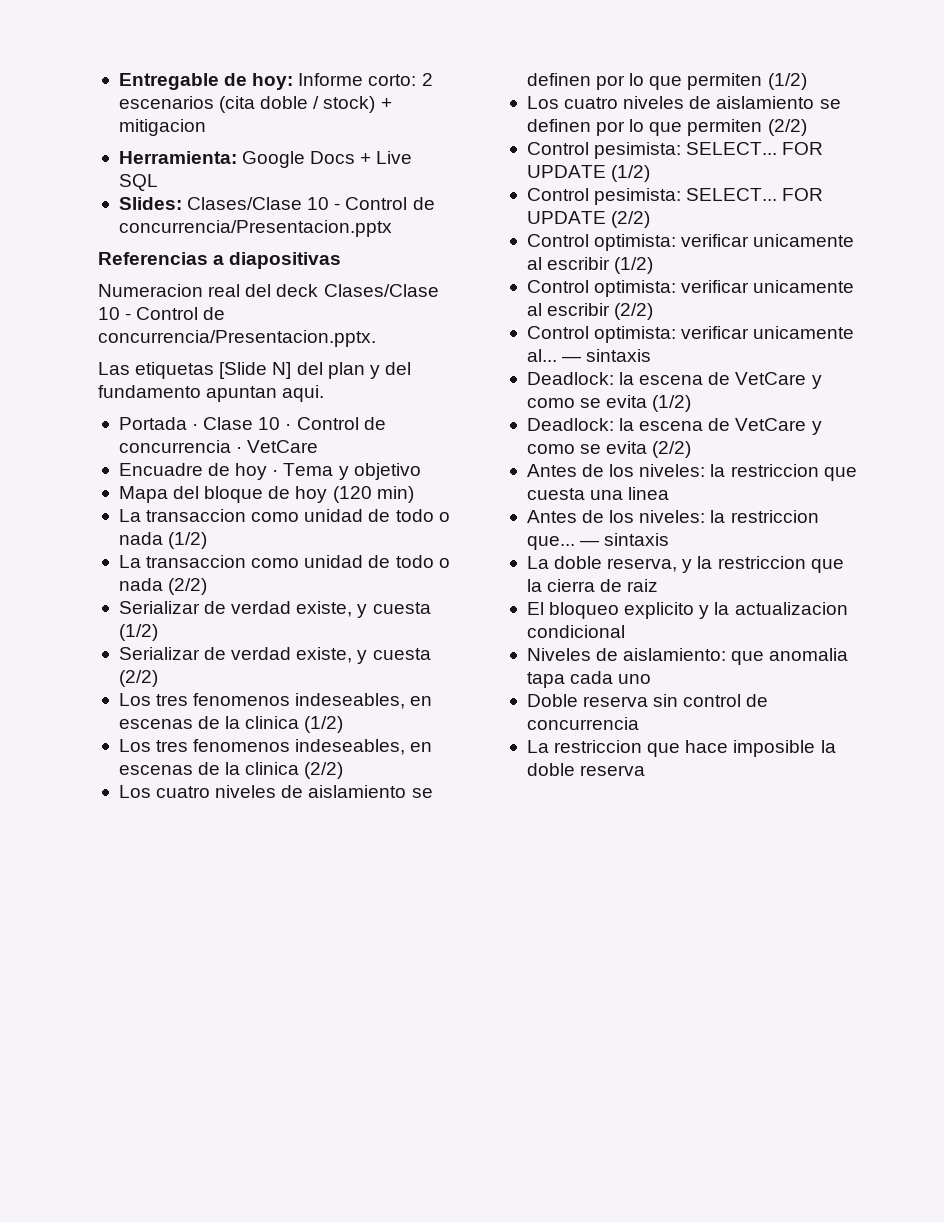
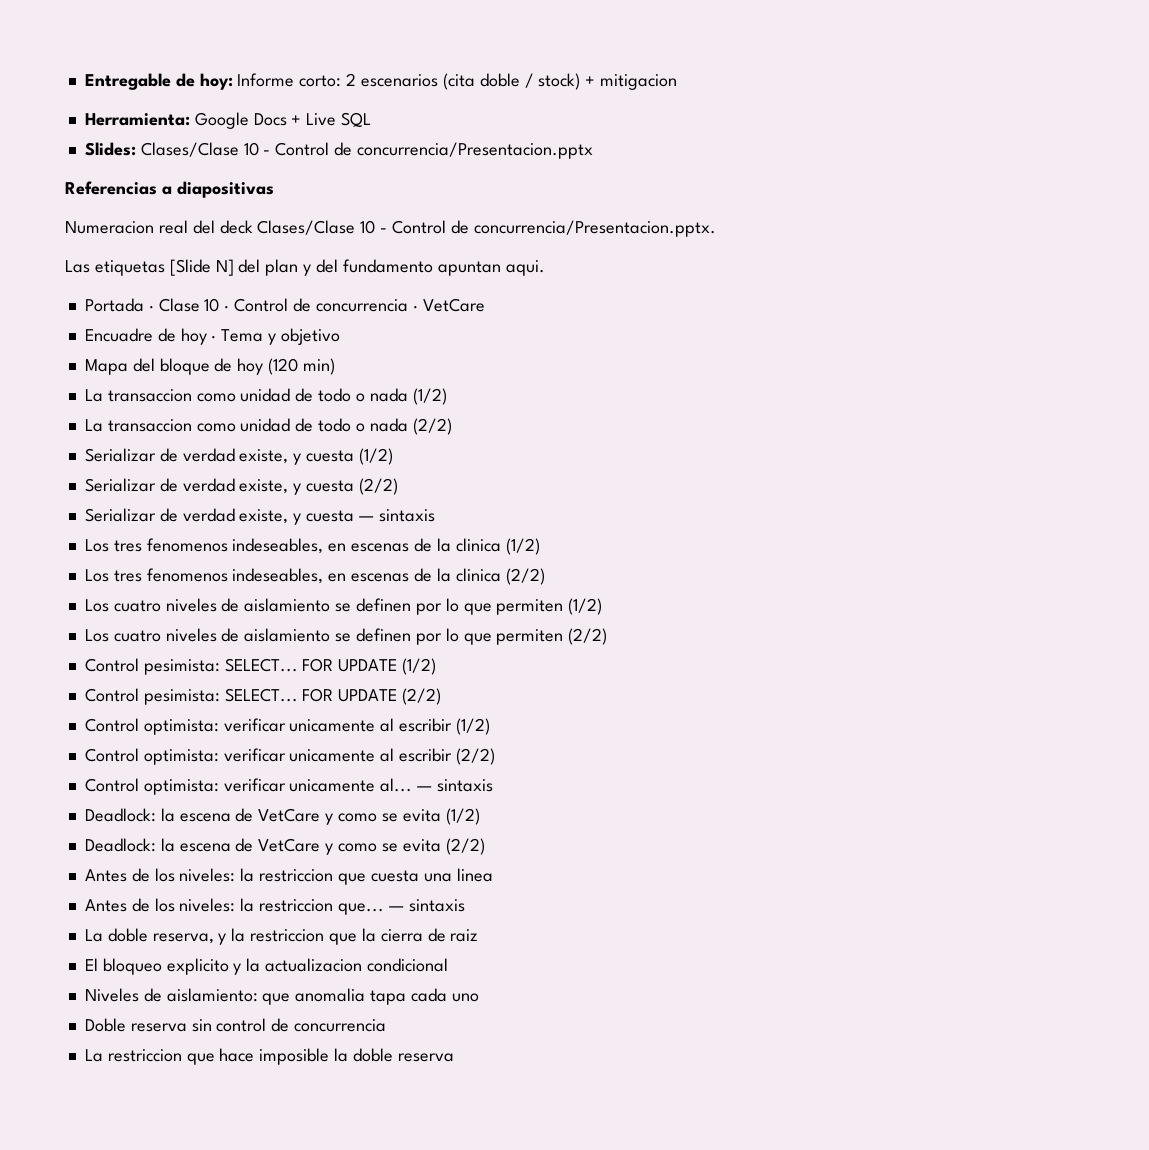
+ Serializar de verdad existe, y cuesta — sintaxis

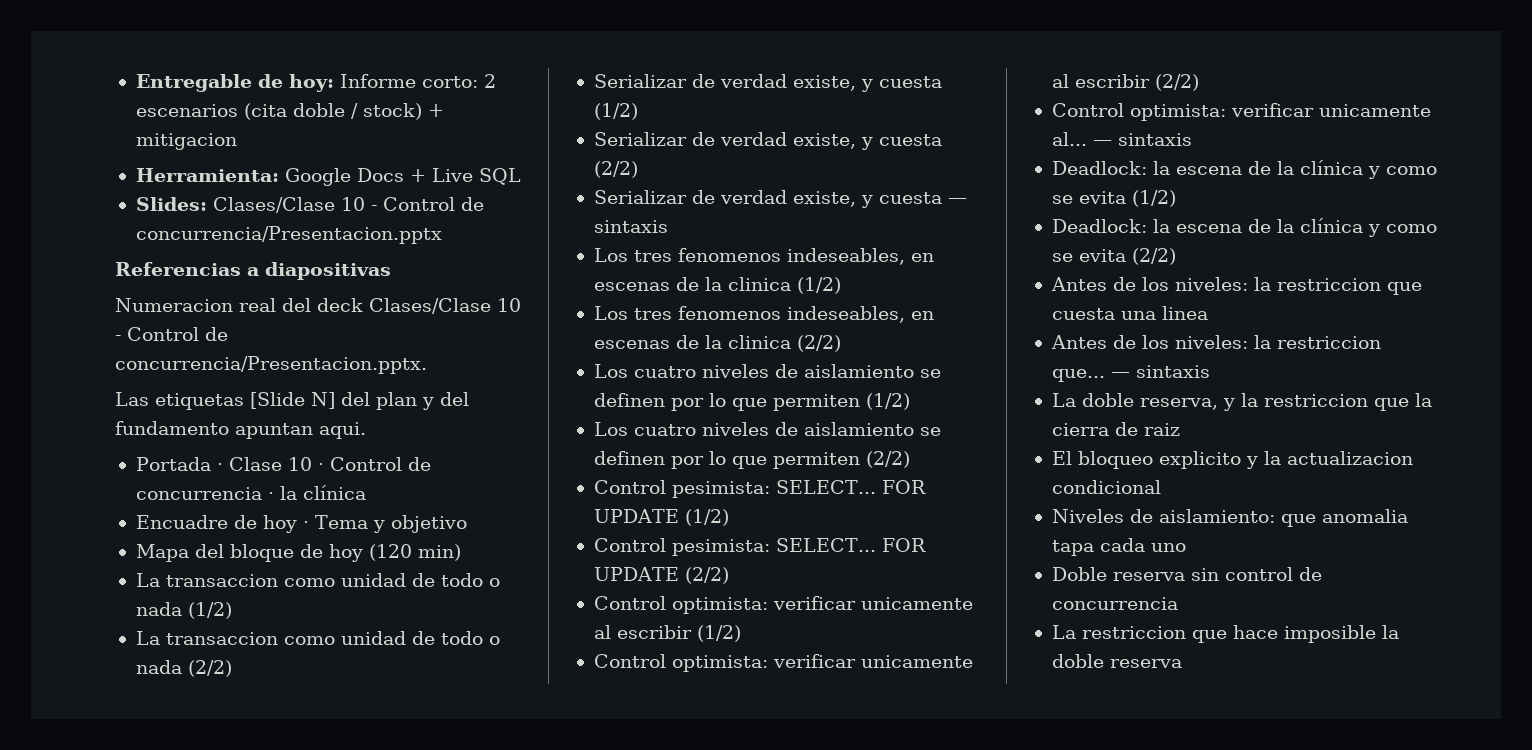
- Portada · Clase 10 · Control de concurrencia · VetCare
+ Portada · Clase 10 · Control de concurrencia · la clínica
- Deadlock: la escena de VetCare y como se evita (1/2)
+ Deadlock: la escena de la clínica y como se evita (1/2)
- Deadlock: la escena de VetCare y como se evita (2/2)
+ Deadlock: la escena de la clínica y como se evita (2/2)

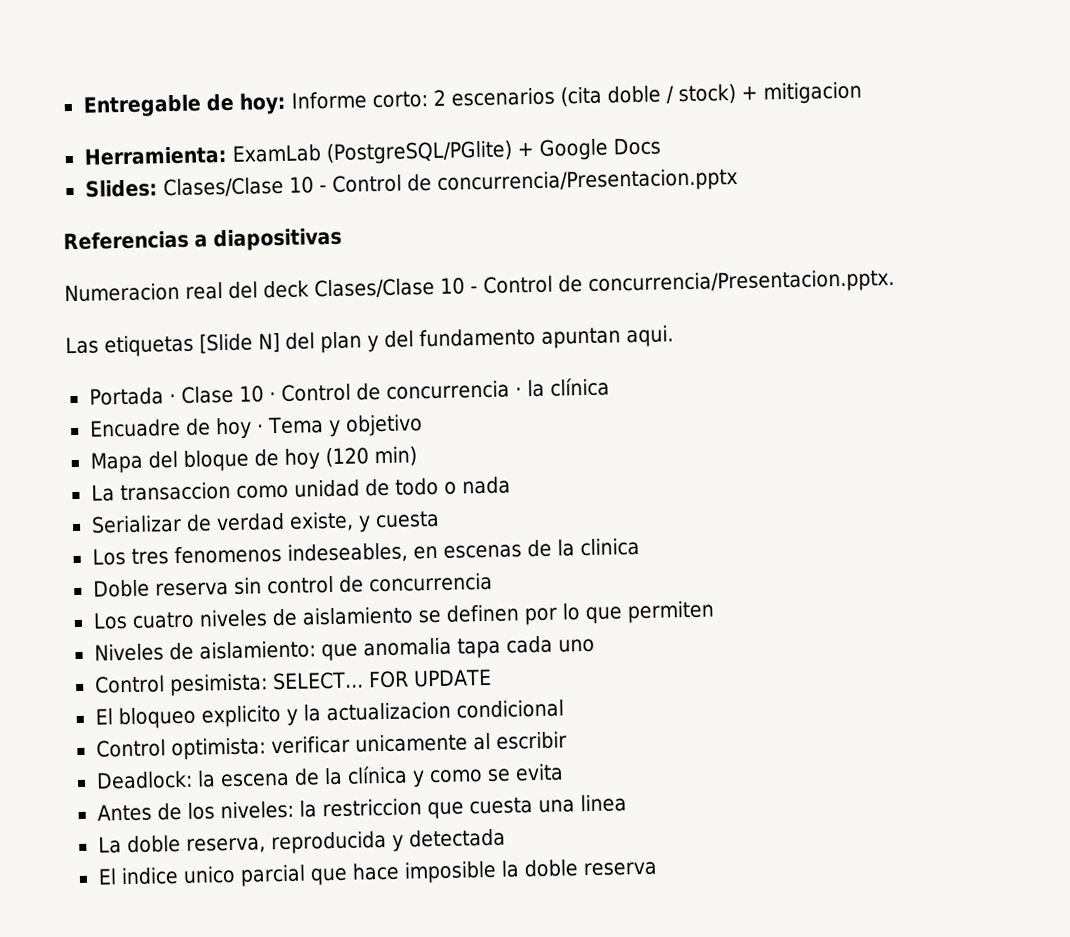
- Herramienta: Google Docs + Live SQL
+ Herramienta: ExamLab (PostgreSQL/PGlite) + Google Docs
- La transaccion como unidad de todo o nada (1/2)
- La transaccion como unidad de todo o nada (2/2)
- Serializar de verdad existe, y cuesta (1/2)
- Serializar de verdad existe, y cuesta (2/2)
- Serializar de verdad existe, y cuesta — sintaxis
- Los tres fenomenos indeseables, en escenas de la clinica (1/2)
- Los tres fenomenos indeseables, en escenas de la clinica (2/2)
+ La transaccion como unidad de todo o nada
+ Serializar de verdad existe, y cuesta
+ Los tres fenomenos indeseables, en escenas de la clinica
+ Doble reserva sin control de concurrencia
- Los cuatro niveles de aislamiento se definen por lo que permiten (1/2)
- Los cuatro niveles de aislamiento se definen por lo que permiten (2/2)
- Control pesimista: SELECT... FOR UPDATE (1/2)
- Control pesimista: SELECT... FOR UPDATE (2/2)
- Control optimista: verificar unicamente al escribir (1/2)
- Control optimista: verificar unicamente al escribir (2/2)
- Control optimista: verificar unicamente al... — sintaxis
+ Los cuatro niveles de aislamiento se definen por lo que permiten
+ Niveles de aislamiento: que anomalia tapa cada uno
+ Control pesimista: SELECT... FOR UPDATE
+ El bloqueo explicito y la actualizacion condicional
+ Control optimista: verificar unicamente al escribir
- Deadlock: la escena de la clínica y como se evita (1/2)
- Deadlock: la escena de la clínica y como se evita (2/2)
+ Deadlock: la escena de la clínica y como se evita
- Antes de los niveles: la restriccion que... — sintaxis
- La doble reserva, y la restriccion que la cierra de raiz
- El bloqueo explicito y la actualizacion condicional
- Niveles de aislamiento: que anomalia tapa cada uno
- Doble reserva sin control de concurrencia
- La restriccion que hace imposible la doble reserva
+ La doble reserva, reproducida y detectada
+ El indice unico parcial que hace imposible la doble reserva

